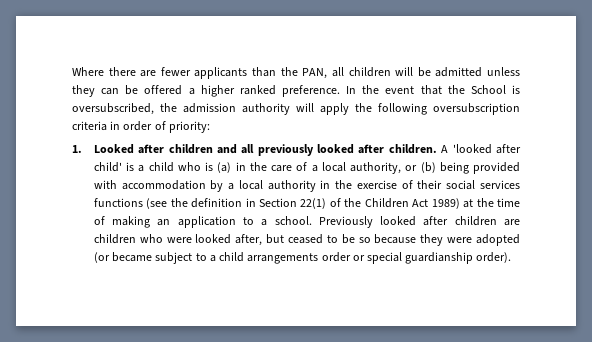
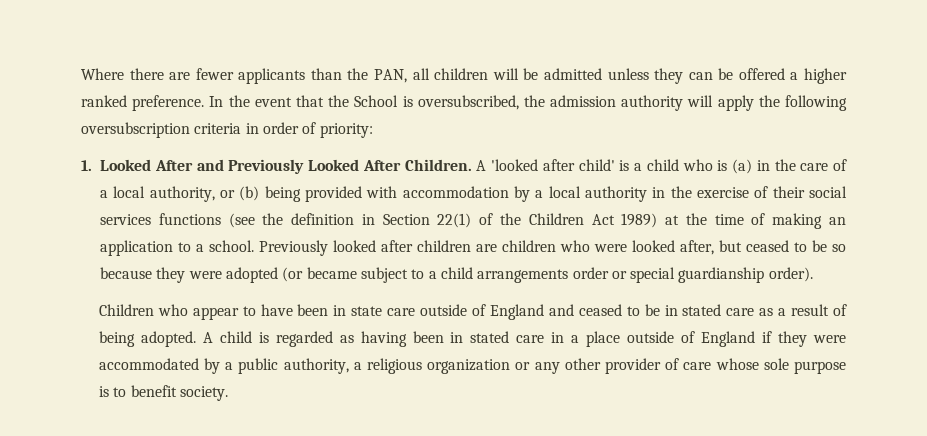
- 1. Looked after children and all previously looked after children.
+ 1. Looked After and Previously Looked After Children.
+ Children who appear to have been in state care outside of England and ceased to be in stated care as a result of being adopted. A child is regarded as having been in stated care in a place outside of England if they were accommodated by a public authority, a religious organization or any other provider of care whose sole purpose is to benefit society.

